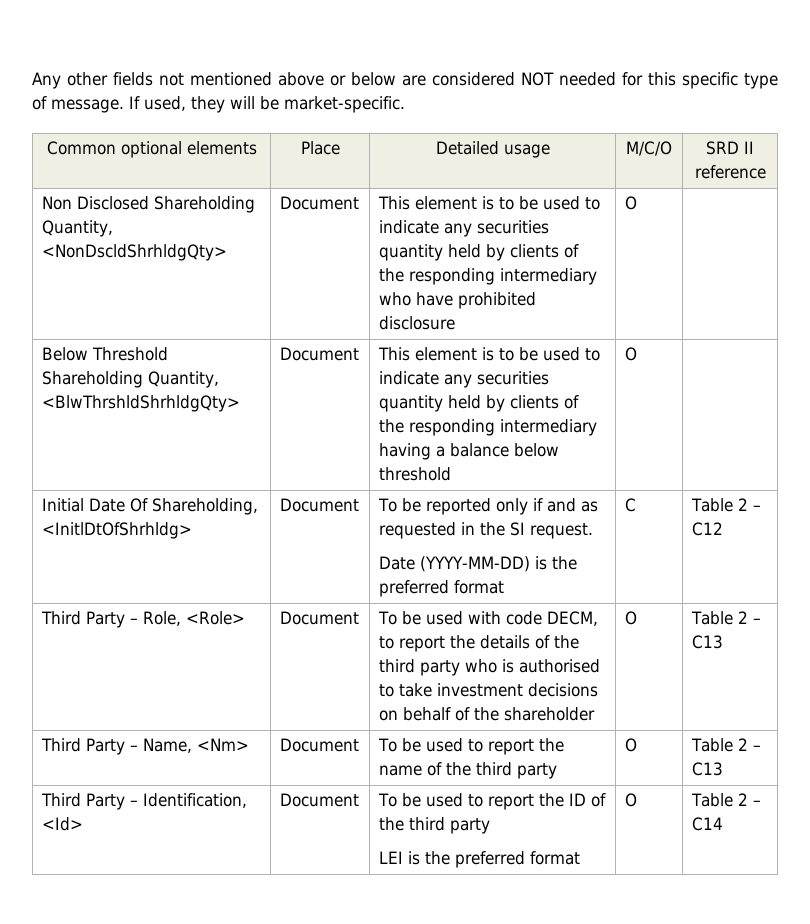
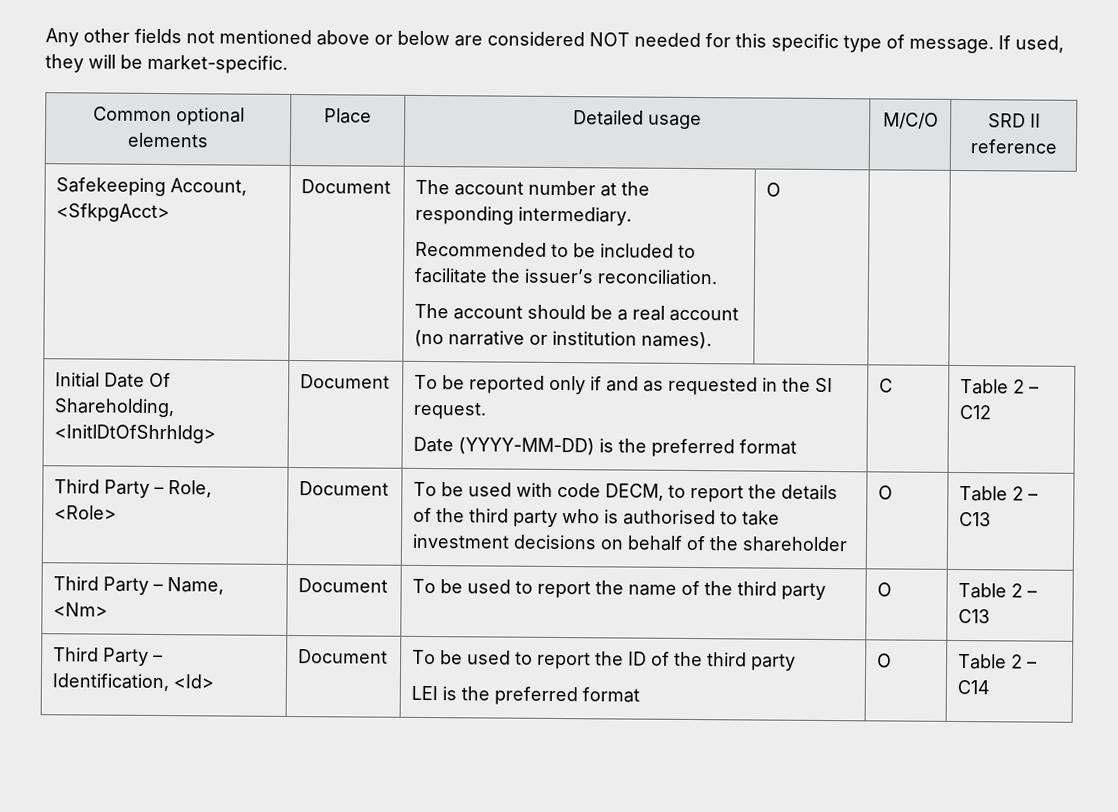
- Non Disclosed Shareholding Quantity, <NonDscldShrhldgQty> | Document | This element is to be used to indicate any securities quantity held by clients of the responding intermediary who have prohibited disclosure | O |
- Below Threshold Shareholding Quantity, <BlwThrshldShrhldgQty> | Document | This element is to be used to indicate any securities quantity held by clients of the responding intermediary having a balance below threshold | O |
+ Safekeeping Account, <SfkpgAcct> | Document | The account number at the responding intermediary.
+ Recommended to be included to facilitate the issuer’s reconciliation.
+ The account should be a real account (no narrative or institution names). | O |

